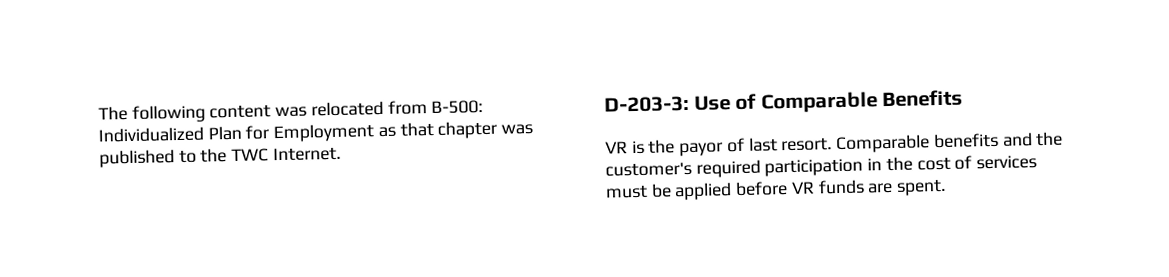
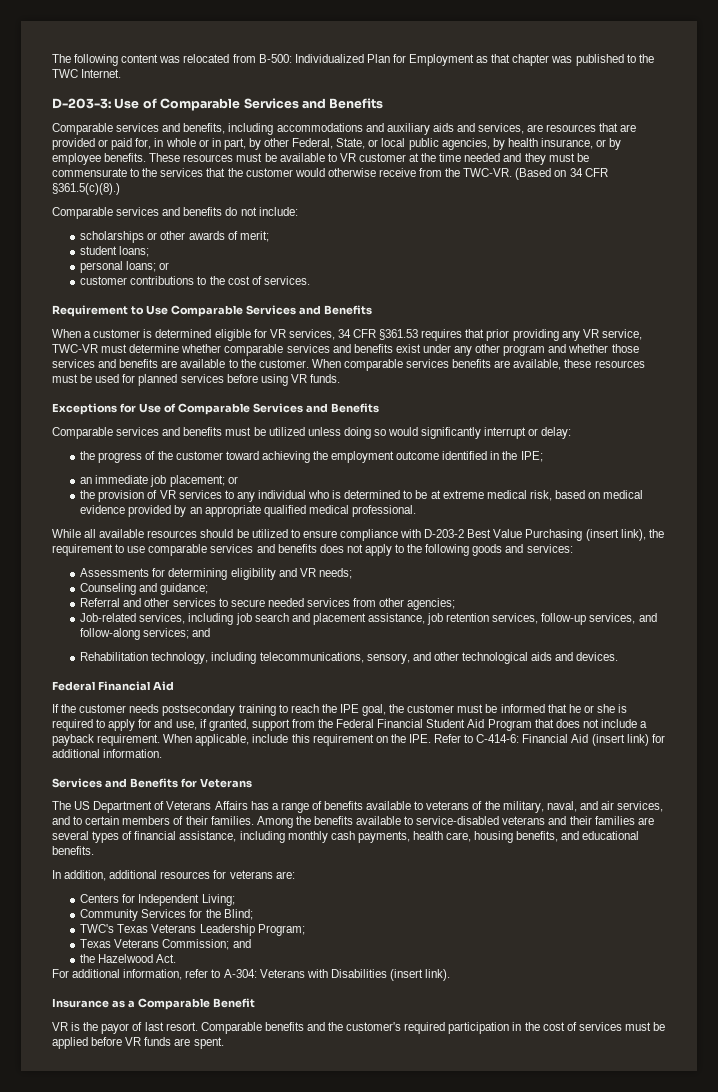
- D-203-3: Use of Comparable Benefits
+ D-203-3: Use of Comparable Services and Benefits
+ Comparable services and benefits, including accommodations and auxiliary aids and services, are resources that are provided or paid for, in whole or in part, by other Federal, State, or local public agencies, by health insurance, or by employee benefits. These resources must be available to VR customer at the time needed and they must be commensurate to the services that the customer would otherwise receive from the TWC-VR. (Based on 34 CFR §361.5(c)(8).)
+ Comparable services and benefits do not include:
+ scholarships or other awards of merit;
+ student loans;
+ personal loans; or
+ customer contributions to the cost of services.
+ Requirement to Use Comparable Services and Benefits
+ When a customer is determined eligible for VR services, 34 CFR §361.53 requires that prior providing any VR service, TWC-VR must determine whether comparable services and benefits exist under any other program and whether those services and benefits are available to the customer. When comparable services benefits are available, these resources must be used for planned services before using VR funds.
+ Exceptions for Use of Comparable Services and Benefits
+ Comparable services and benefits must be utilized unless doing so would significantly interrupt or delay:
+ the progress of the customer toward achieving the employment outcome identified in the IPE;
+ an immediate job placement; or
+ the provision of VR services to any individual who is determined to be at extreme medical risk, based on medical evidence provided by an appropriate qualified medical professional.
+ While all available resources should be utilized to ensure compliance with D-203-2 Best Value Purchasing (insert link), the requirement to use comparable services and benefits does not apply to the following goods and services:
+ Assessments for determining eligibility and VR needs;
+ Counseling and guidance;
+ Referral and other services to secure needed services from other agencies;
+ Job-related services, including job search and placement assistance, job retention services, follow-up services, and follow-along services; and
+ Rehabilitation technology, including telecommunications, sensory, and other technological aids and devices.
+ Federal Financial Aid
+ If the customer needs postsecondary training to reach the IPE goal, the customer must be informed that he or she is required to apply for and use, if granted, support from the Federal Financial Student Aid Program that does not include a payback requirement. When applicable, include this requirement on the IPE. Refer to C-414-6: Financial Aid (insert link) for additional information.
+ Services and Benefits for Veterans
+ The US Department of Veterans Affairs has a range of benefits available to veterans of the military, naval, and air services, and to certain members of their families. Among the benefits available to service-disabled veterans and their families are several types of financial assistance, including monthly cash payments, health care, housing benefits, and educational benefits.
+ In addition, additional resources for veterans are:
+ Centers for Independent Living;
+ Community Services for the Blind;
+ TWC's Texas Veterans Leadership Program;
+ Texas Veterans Commission; and
+ the Hazelwood Act.
+ For additional information, refer to A-304: Veterans with Disabilities (insert link).
+ Insurance as a Comparable Benefit

